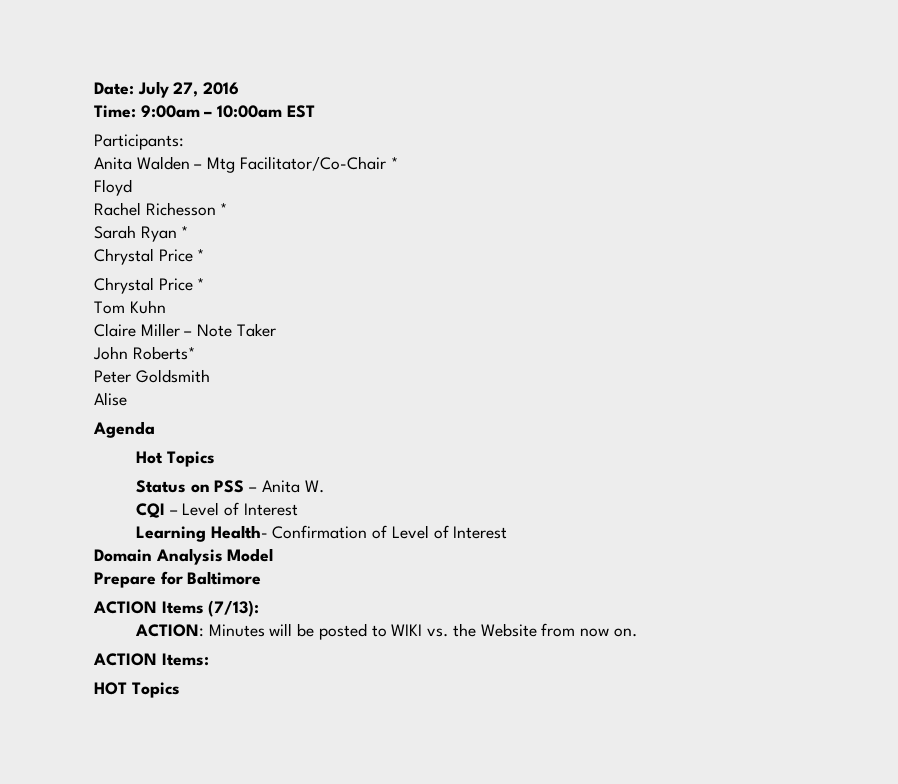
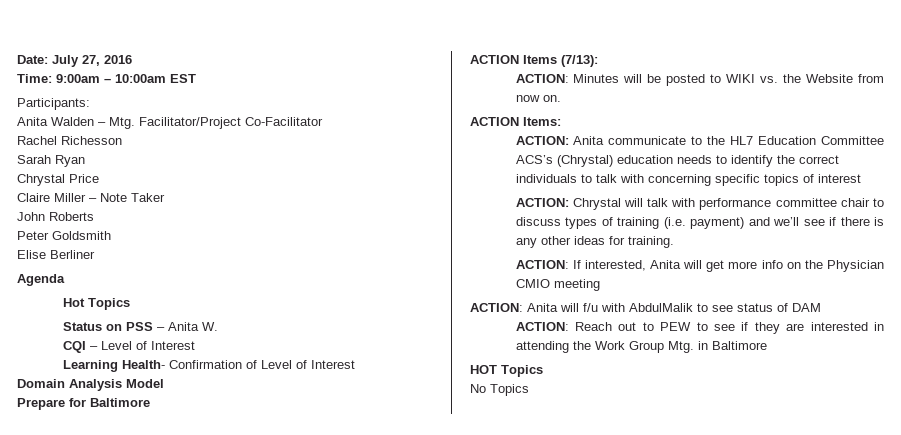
- Anita Walden – Mtg Facilitator/Co-Chair *
- Floyd
+ Anita Walden – Mtg. Facilitator/Project Co-Facilitator
- Rachel Richesson *
+ Rachel Richesson
- Sarah Ryan *
- Chrystal Price *
- Chrystal Price *
- Tom Kuhn
+ Sarah Ryan
+ Chrystal Price
- John Roberts*
+ John Roberts
- Alise
+ Elise Berliner
+ ACTION: Anita communicate to the HL7 Education Committee ACS’s (Chrystal) education needs to identify the correct individuals to talk with concerning specific topics of interest
+ ACTION: Chrystal will talk with performance committee chair to discuss types of training (i.e. payment) and we’ll see if there is any other ideas for training.
+ ACTION: If interested, Anita will get more info on the Physician CMIO meeting
+ ACTION: Anita will f/u with AbdulMalik to see status of DAM
+ ACTION: Reach out to PEW to see if they are interested in attending the Work Group Mtg. in Baltimore
+ No Topics

